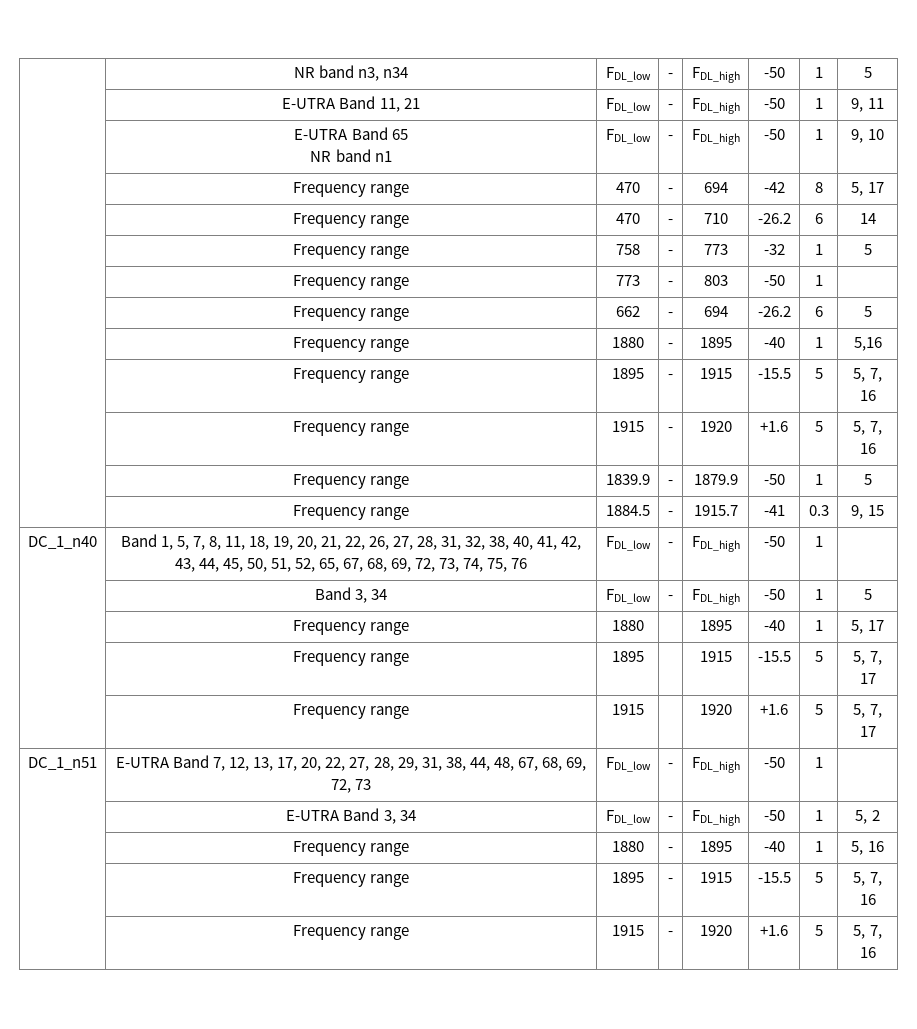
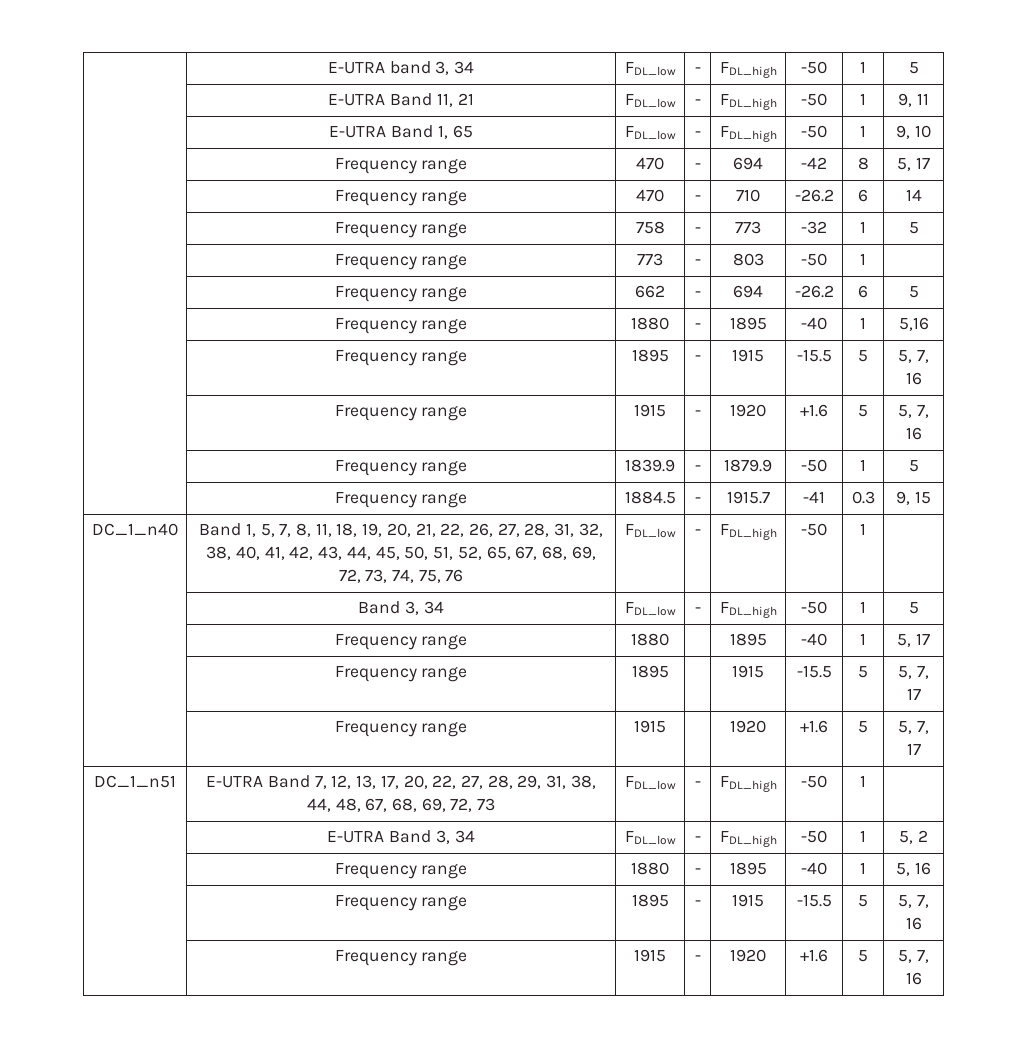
- | NR band n3, n34 | FDL_low | - | FDL_high | -50 | 1 | 5
+ | E-UTRA band 3, 34 | FDL_low | - | FDL_high | -50 | 1 | 5
- | E-UTRA Band 65
- NR band n1 | FDL_low | - | FDL_high | -50 | 1 | 9, 10
+ | E-UTRA Band 1, 65 | FDL_low | - | FDL_high | -50 | 1 | 9, 10

